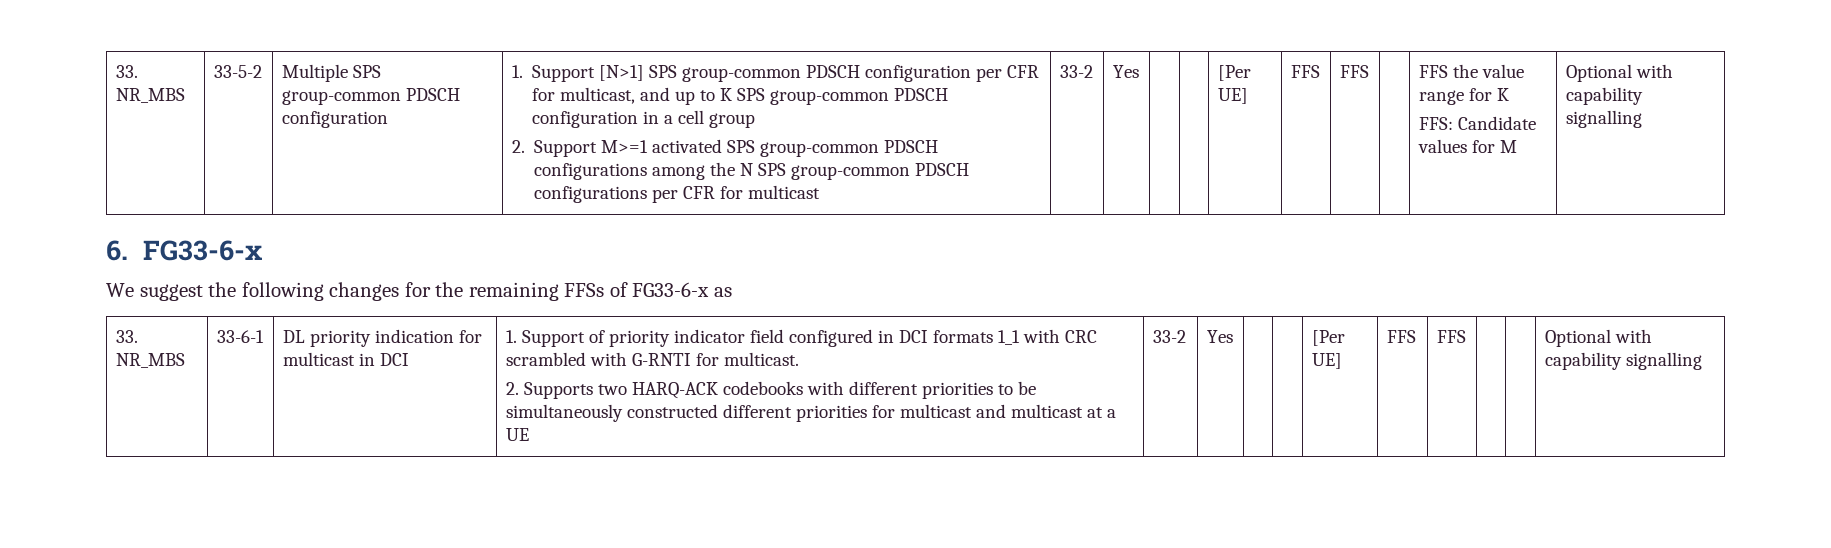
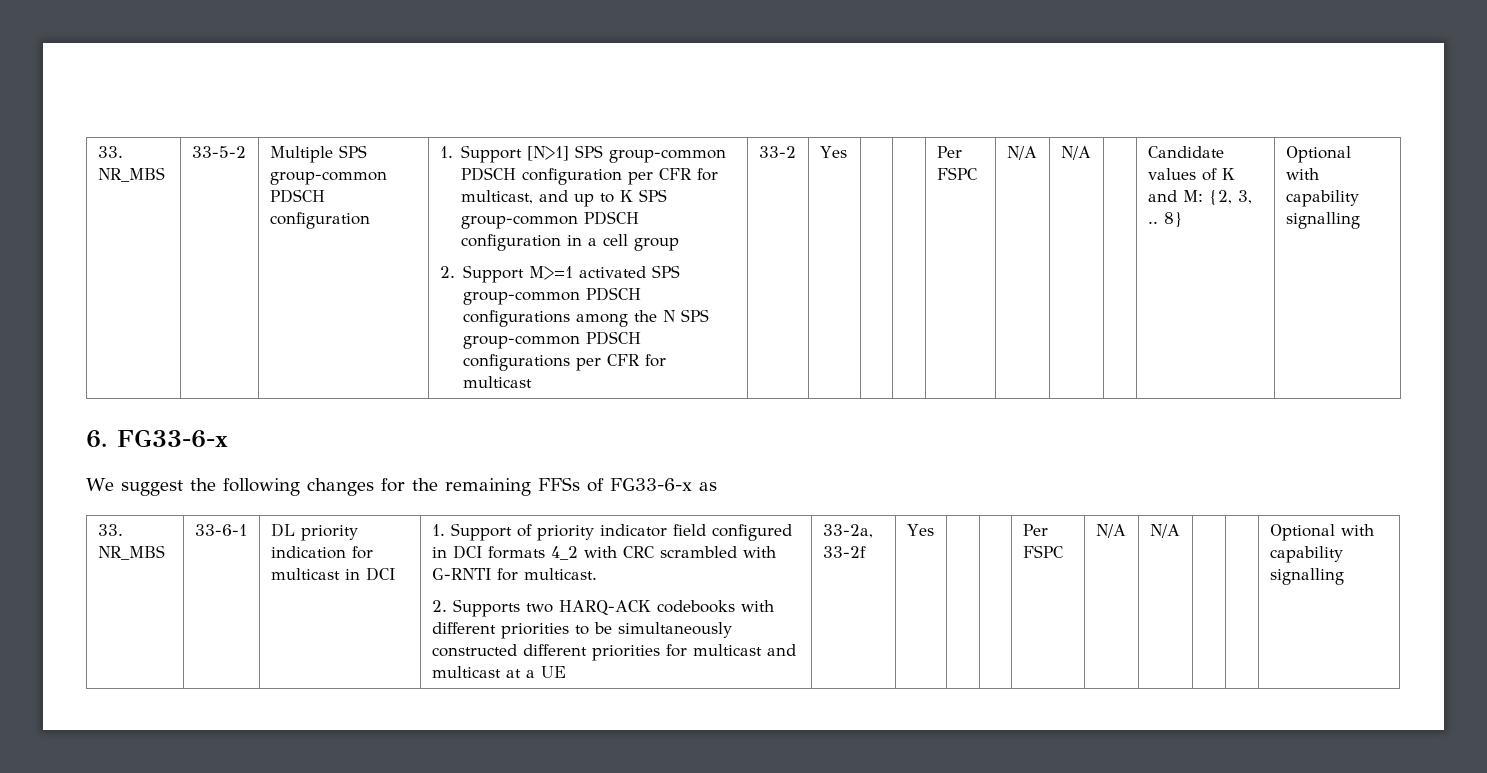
- [Per UE] | FFS | FFS | | FFS the value range for K
- FFS: Candidate values for M
+ Per FSPC | N/A | N/A | | Candidate values of K and M: {2, 3, .. 8}
- 1. Support of priority indicator field configured in DCI formats 1_1 with CRC scrambled with G-RNTI for multicast.
+ 1. Support of priority indicator field configured in DCI formats 4_2 with CRC scrambled with G-RNTI for multicast.
- 2. Supports two HARQ-ACK codebooks with different priorities to be simultaneously constructed different priorities for multicast and multicast at a UE | 33-2 | Yes | | | [Per UE] | FFS | FFS
+ 2. Supports two HARQ-ACK codebooks with different priorities to be simultaneously constructed different priorities for multicast and multicast at a UE | 33-2a, 33-2f | Yes | | | Per FSPC | N/A | N/A

